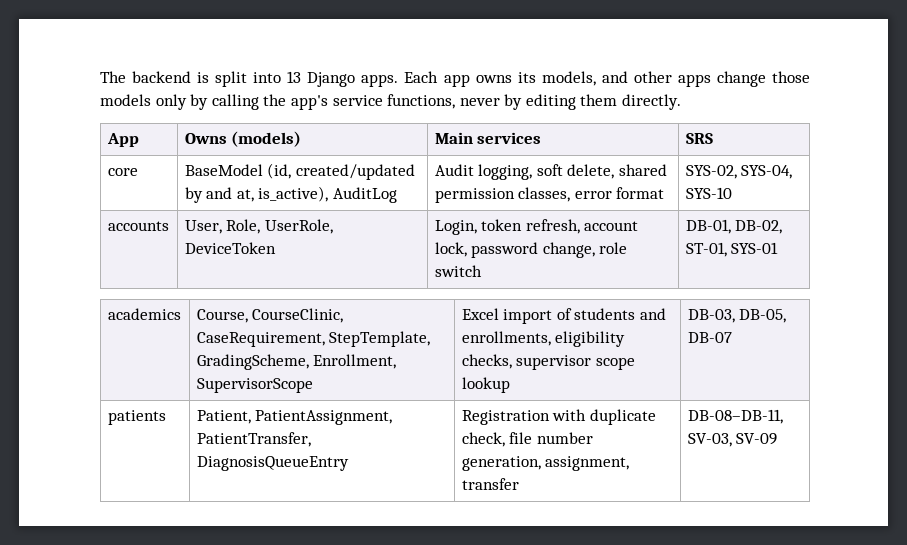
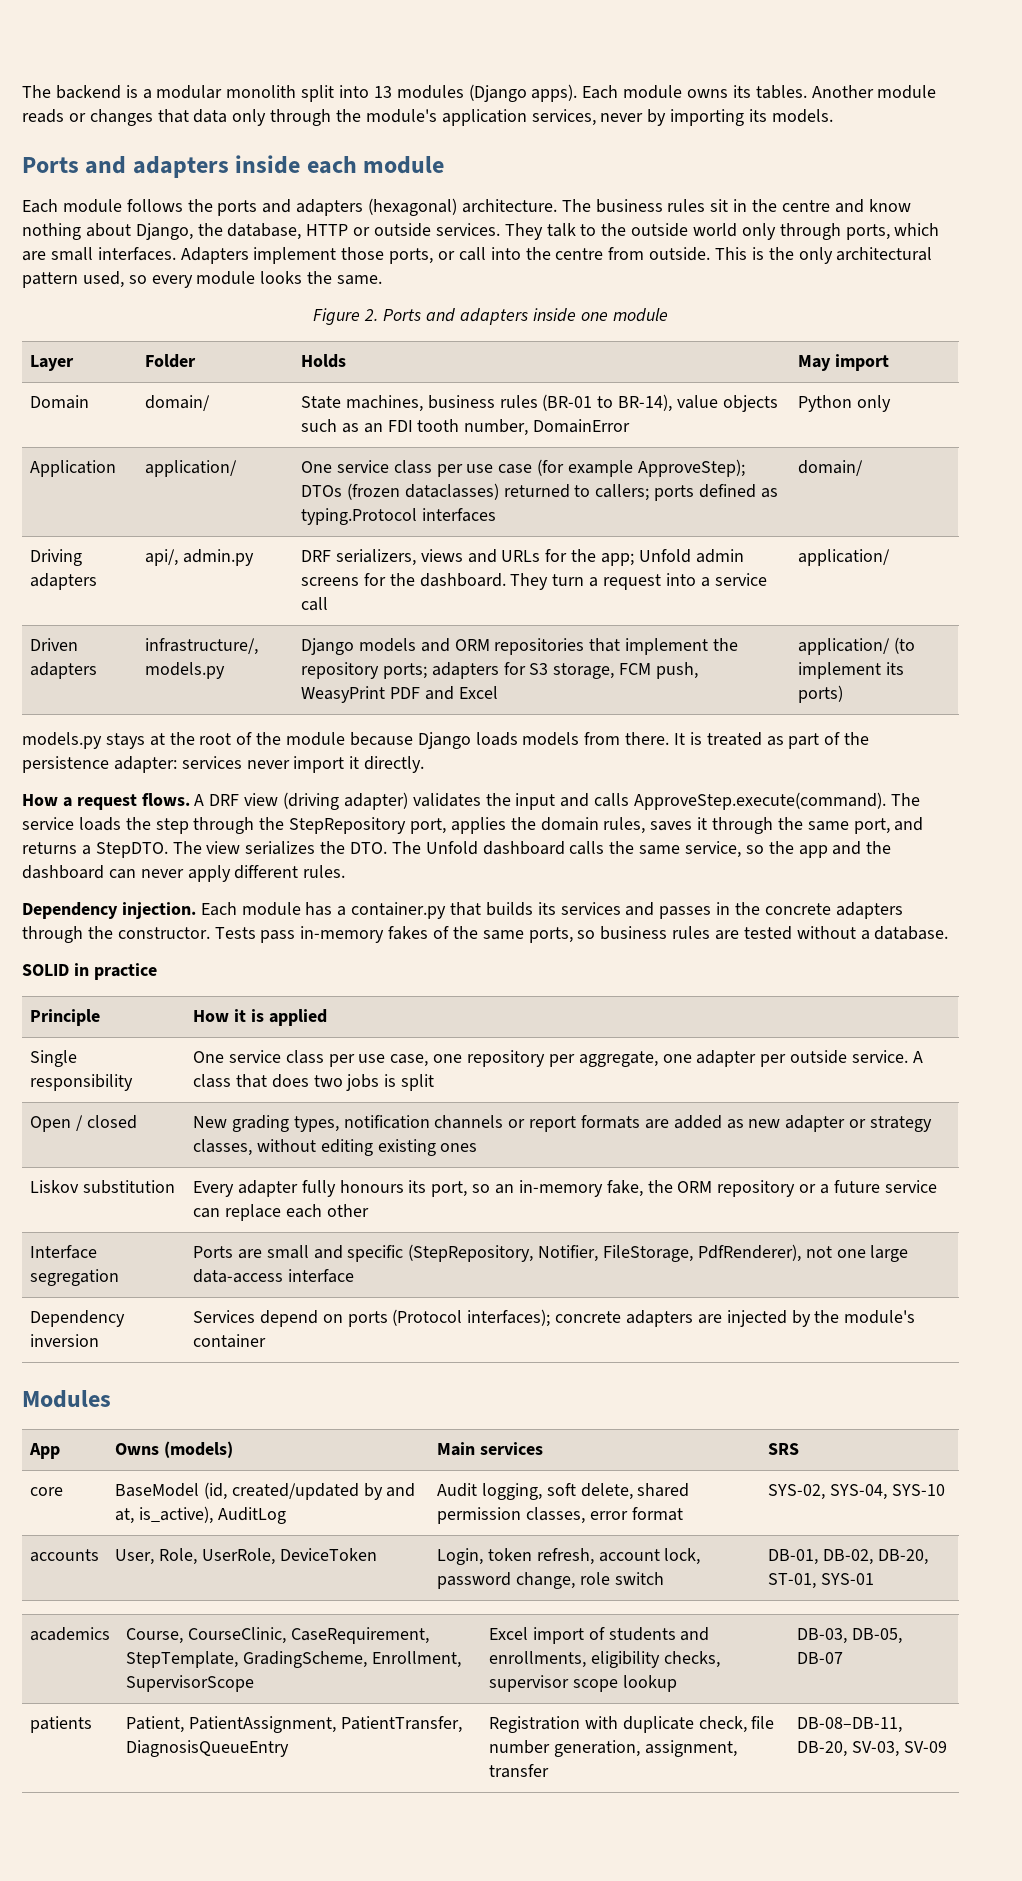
- The backend is split into 13 Django apps. Each app owns its models, and other apps change those models only by calling the app's service functions, never by editing them directly.
+ The backend is a modular monolith split into 13 modules (Django apps). Each module owns its tables. Another module reads or changes that data only through the module's application services, never by importing its models.
+ Ports and adapters inside each module
+ Each module follows the ports and adapters (hexagonal) architecture. The business rules sit in the centre and know nothing about Django, the database, HTTP or outside services. They talk to the outside world only through ports, which are small interfaces. Adapters implement those ports, or call into the centre from outside. This is the only architectural pattern used, so every module looks the same.
+ Figure 2. Ports and adapters inside one module
+ Layer | Folder | Holds | May import
+ Domain | domain/ | State machines, business rules (BR-01 to BR-14), value objects such as an FDI tooth number, DomainError | Python only
+ Application | application/ | One service class per use case (for example ApproveStep); DTOs (frozen dataclasses) returned to callers; ports defined as typing.Protocol interfaces | domain/
+ Driving adapters | api/, admin.py | DRF serializers, views and URLs for the app; Unfold admin screens for the dashboard. They turn a request into a service call | application/
+ Driven adapters | infrastructure/, models.py | Django models and ORM repositories that implement the repository ports; adapters for S3 storage, FCM push, WeasyPrint PDF and Excel | application/ (to implement its ports)
+ models.py stays at the root of the module because Django loads models from there. It is treated as part of the persistence adapter: services never import it directly.
+ How a request flows. A DRF view (driving adapter) validates the input and calls ApproveStep.execute(command). The service loads the step through the StepRepository port, applies the domain rules, saves it through the same port, and returns a StepDTO. The view serializes the DTO. The Unfold dashboard calls the same service, so the app and the dashboard can never apply different rules.
+ Dependency injection. Each module has a container.py that builds its services and passes in the concrete adapters through the constructor. Tests pass in-memory fakes of the same ports, so business rules are tested without a database.
+ SOLID in practice
+ Principle | How it is applied
+ Single responsibility | One service class per use case, one repository per aggregate, one adapter per outside service. A class that does two jobs is split
+ Open / closed | New grading types, notification channels or report formats are added as new adapter or strategy classes, without editing existing ones
+ Liskov substitution | Every adapter fully honours its port, so an in-memory fake, the ORM repository or a future service can replace each other
+ Interface segregation | Ports are small and specific (StepRepository, Notifier, FileStorage, PdfRenderer), not one large data-access interface
+ Dependency inversion | Services depend on ports (Protocol interfaces); concrete adapters are injected by the module's container
+ Modules
- accounts | User, Role, UserRole, DeviceToken | Login, token refresh, account lock, password change, role switch | DB-01, DB-02, ST-01, SYS-01
+ accounts | User, Role, UserRole, DeviceToken | Login, token refresh, account lock, password change, role switch | DB-01, DB-02, DB-20, ST-01, SYS-01
- patients | Patient, PatientAssignment, PatientTransfer, DiagnosisQueueEntry | Registration with duplicate check, file number generation, assignment, transfer | DB-08–DB-11, SV-03, SV-09
+ patients | Patient, PatientAssignment, PatientTransfer, DiagnosisQueueEntry | Registration with duplicate check, file number generation, assignment, transfer | DB-08–DB-11, DB-20, SV-03, SV-09

